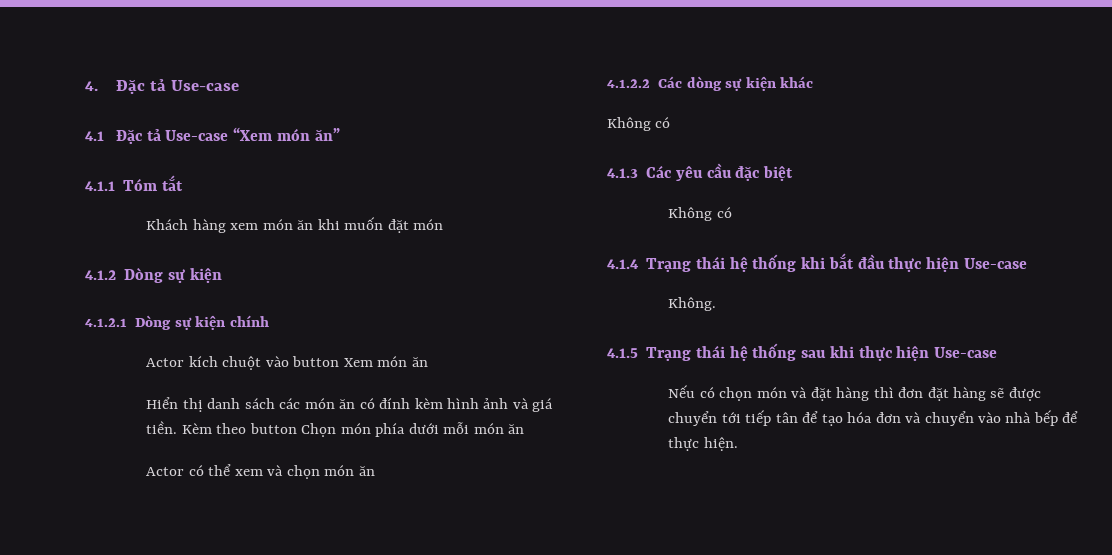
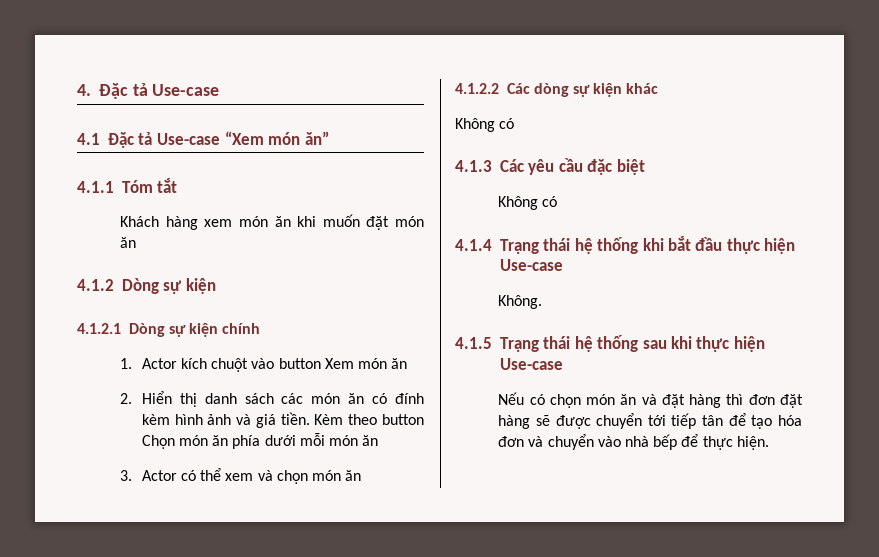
- Khách hàng xem món ăn khi muốn đặt món
+ Khách hàng xem món ăn khi muốn đặt món ăn
- Actor kích chuột vào button Xem món ăn
+ 1. Actor kích chuột vào button Xem món ăn
- Hiển thị danh sách các món ăn có đính kèm hình ảnh và giá tiền.
+ 2. Hiển thị danh sách các món ăn có đính kèm hình ảnh và giá tiền.
- Kèm theo button Chọn món phía dưới mỗi món ăn
+ Kèm theo button Chọn món ăn phía dưới mỗi món ăn
- Actor có thể xem và chọn món ăn
+ 3. Actor có thể xem và chọn món ăn
- Nếu có chọn món và đặt hàng thì đơn đặt hàng sẽ được chuyển tới tiếp tân để tạo hóa đơn và chuyển vào nhà bếp để thực hiện.
+ Nếu có chọn món ăn và đặt hàng thì đơn đặt hàng sẽ được chuyển tới tiếp tân để tạo hóa đơn và chuyển vào nhà bếp để thực hiện.

